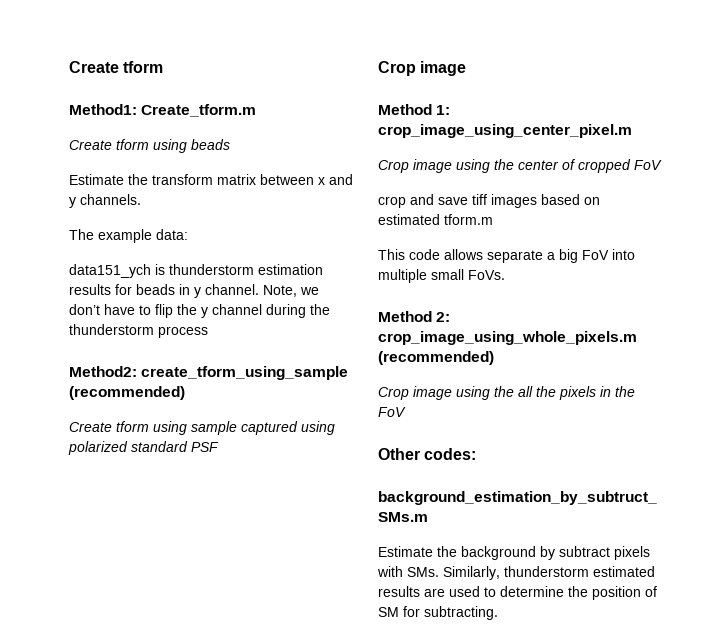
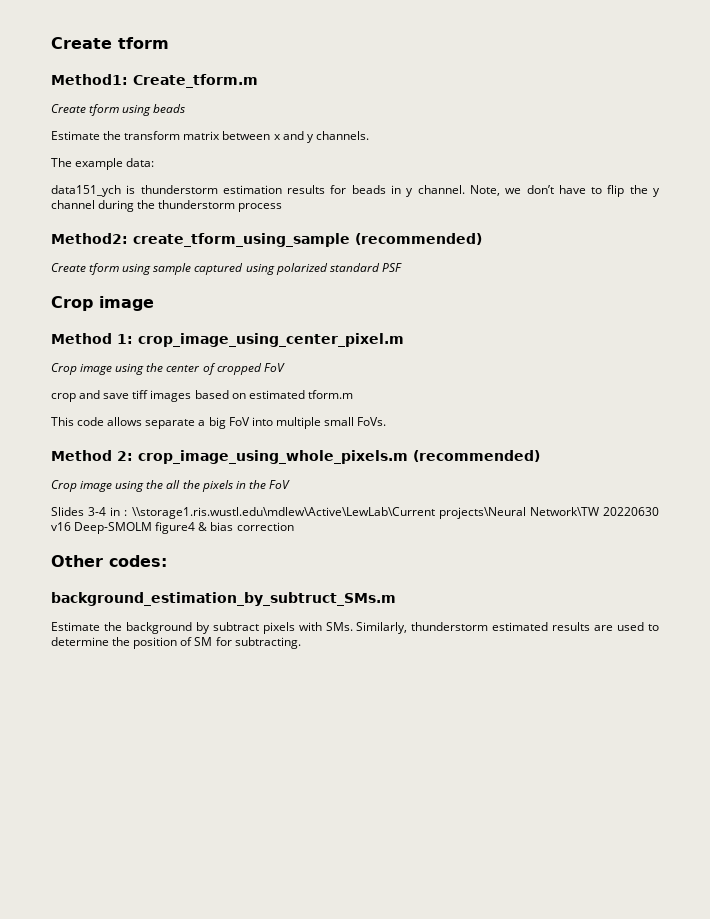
+ Slides 3-4 in : \\storage1.ris.wustl.edu\mdlew\Active\LewLab\Current projects\Neural Network\TW 20220630 v16 Deep-SMOLM figure4 & bias correction

